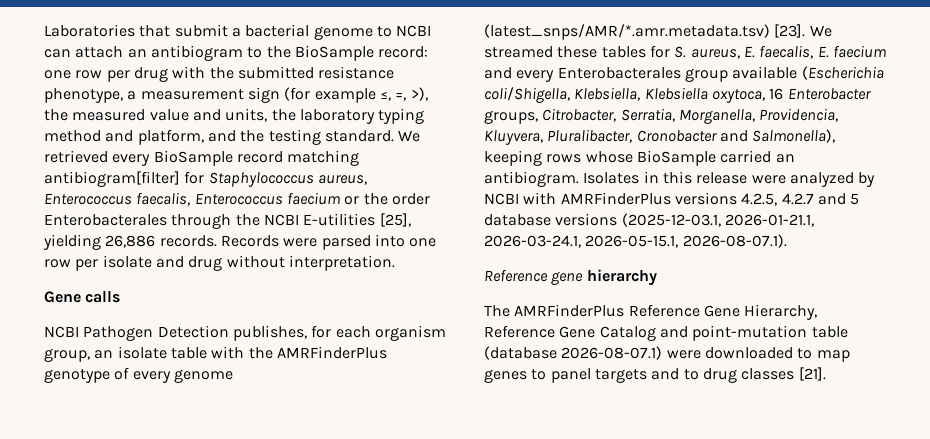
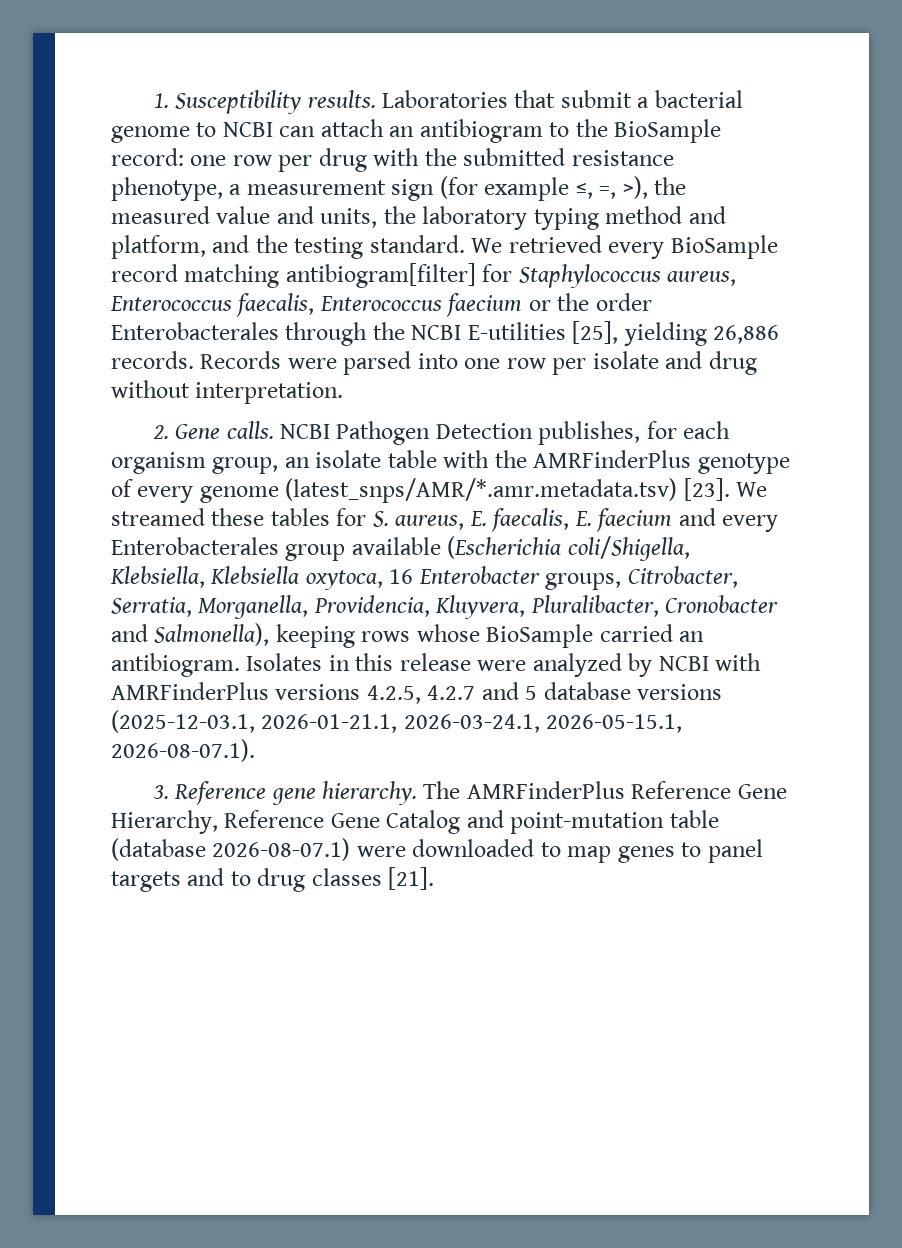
+ 1. Susceptibility results.
- Gene calls
- NCBI Pathogen Detection publishes, for each organism group, an isolate table with the AMRFinderPlus genotype of every genome (latest_snps/AMR/*.amr.metadata.tsv) [23].
+ 2. Gene calls. NCBI Pathogen Detection publishes, for each organism group, an isolate table with the AMRFinderPlus genotype of every genome (latest_snps/AMR/*.amr.metadata.tsv) [23].
- Reference gene hierarchy
- The AMRFinderPlus Reference Gene Hierarchy, Reference Gene Catalog and point-mutation table (database 2026-08-07.1) were downloaded to map genes to panel targets and to drug classes [21].
+ 3. Reference gene hierarchy. The AMRFinderPlus Reference Gene Hierarchy, Reference Gene Catalog and point-mutation table (database 2026-08-07.1) were downloaded to map genes to panel targets and to drug classes [21].

